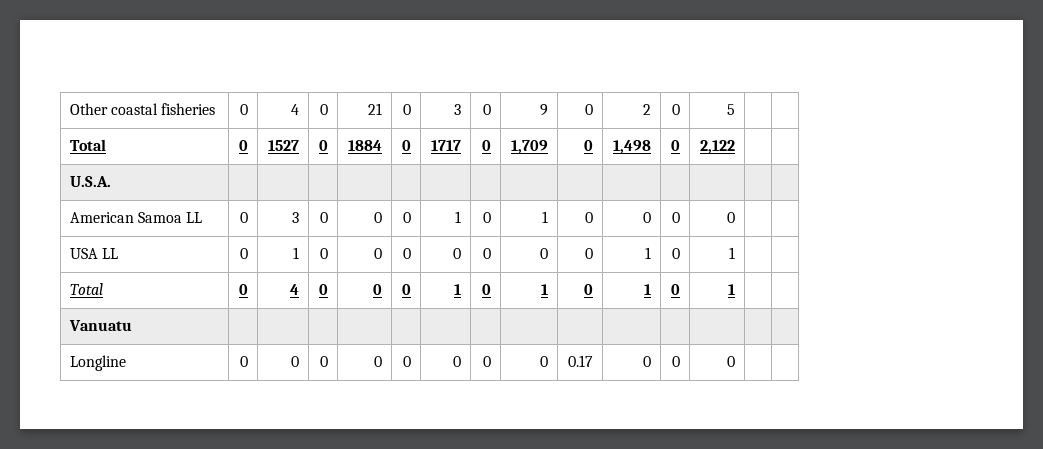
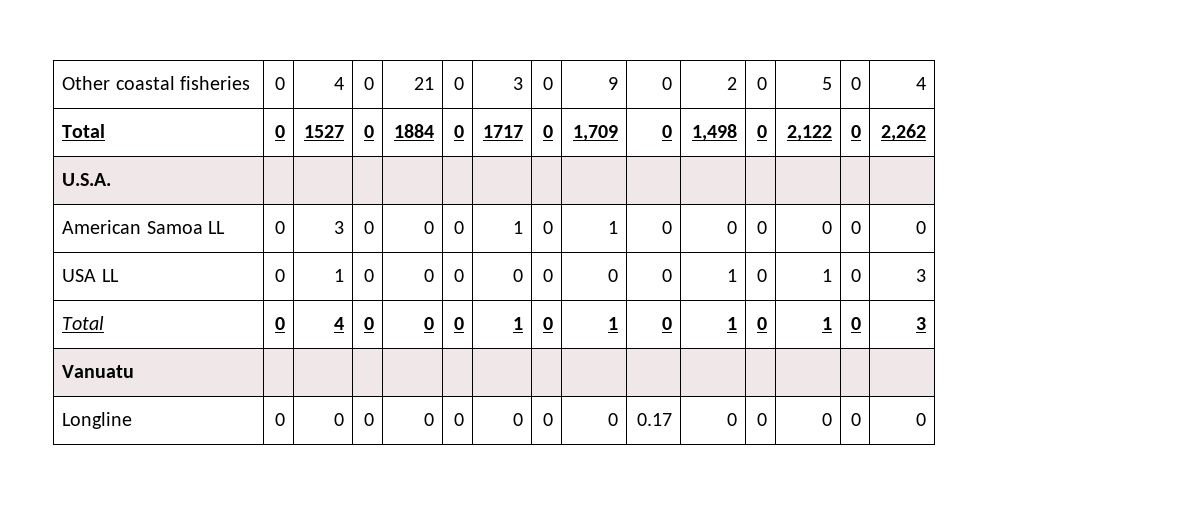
- Other coastal fisheries | 0 | 4 | 0 | 21 | 0 | 3 | 0 | 9 | 0 | 2 | 0 | 5 | |
+ Other coastal fisheries | 0 | 4 | 0 | 21 | 0 | 3 | 0 | 9 | 0 | 2 | 0 | 5 | 0 | 4
- Total | 0 | 1527 | 0 | 1884 | 0 | 1717 | 0 | 1,709 | 0 | 1,498 | 0 | 2,122 | |
+ Total | 0 | 1527 | 0 | 1884 | 0 | 1717 | 0 | 1,709 | 0 | 1,498 | 0 | 2,122 | 0 | 2,262
- American Samoa LL | 0 | 3 | 0 | 0 | 0 | 1 | 0 | 1 | 0 | 0 | 0 | 0 | |
+ American Samoa LL | 0 | 3 | 0 | 0 | 0 | 1 | 0 | 1 | 0 | 0 | 0 | 0 | 0 | 0
- USA LL | 0 | 1 | 0 | 0 | 0 | 0 | 0 | 0 | 0 | 1 | 0 | 1 | |
+ USA LL | 0 | 1 | 0 | 0 | 0 | 0 | 0 | 0 | 0 | 1 | 0 | 1 | 0 | 3
- Total | 0 | 4 | 0 | 0 | 0 | 1 | 0 | 1 | 0 | 1 | 0 | 1 | |
+ Total | 0 | 4 | 0 | 0 | 0 | 1 | 0 | 1 | 0 | 1 | 0 | 1 | 0 | 3
- Longline | 0 | 0 | 0 | 0 | 0 | 0 | 0 | 0 | 0.17 | 0 | 0 | 0 | |
+ Longline | 0 | 0 | 0 | 0 | 0 | 0 | 0 | 0 | 0.17 | 0 | 0 | 0 | 0 | 0

